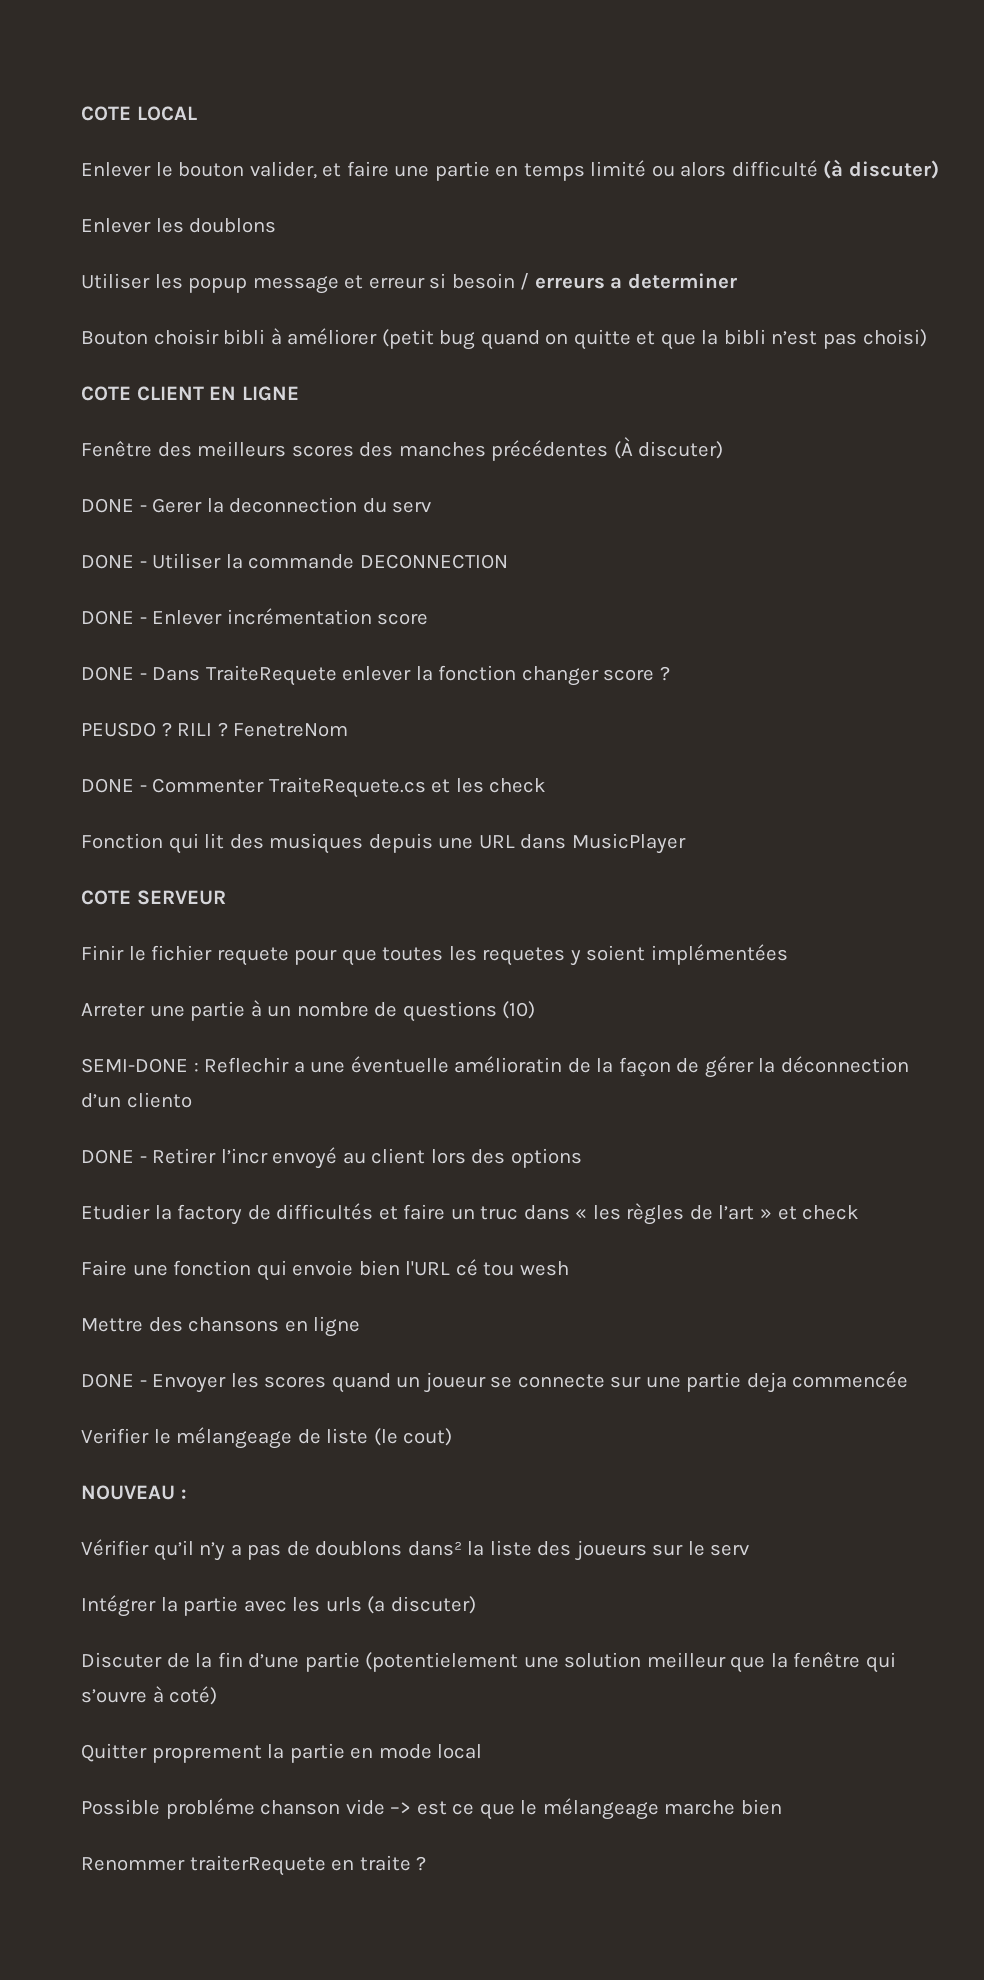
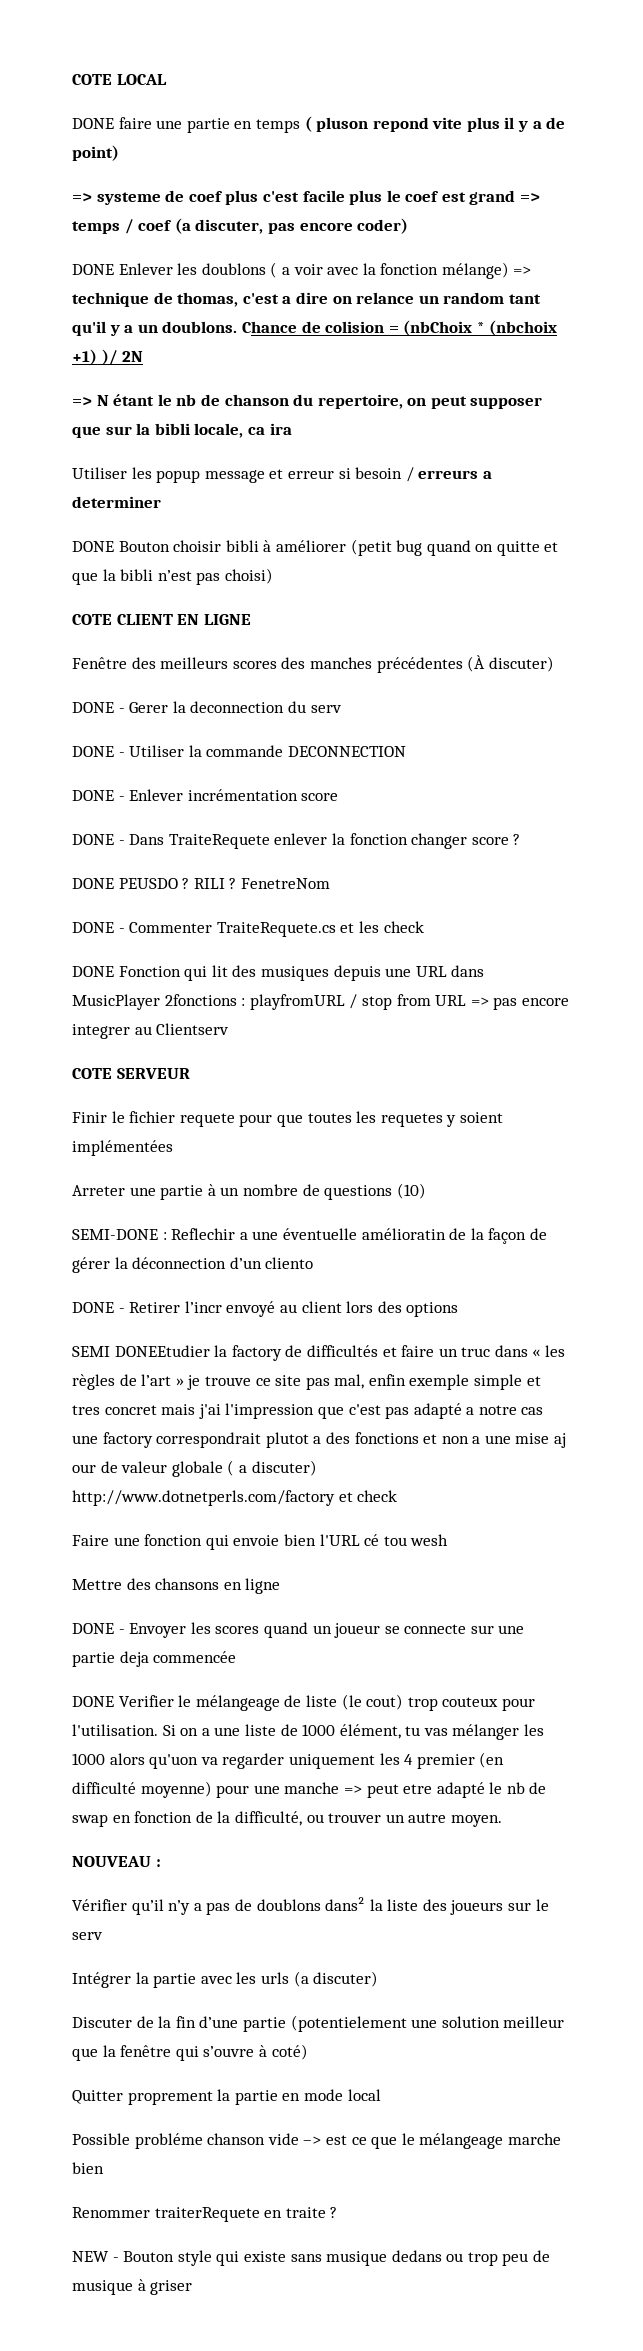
- Enlever le bouton valider, et faire une partie en temps limité ou alors difficulté (à discuter)
- Enlever les doublons
+ DONE faire une partie en temps ( pluson repond vite plus il y a de point)
+ => systeme de coef plus c'est facile plus le coef est grand => temps / coef (a discuter, pas encore coder)
+ DONE Enlever les doublons ( a voir avec la fonction mélange) => technique de thomas, c'est a dire on relance un random tant qu'il y a un doublons. Chance de colision = (nbChoix * (nbchoix +1) )/ 2N
+ => N étant le nb de chanson du repertoire, on peut supposer que sur la bibli locale, ca ira
- Bouton choisir bibli à améliorer (petit bug quand on quitte et que la bibli n’est pas choisi)
+ DONE Bouton choisir bibli à améliorer (petit bug quand on quitte et que la bibli n’est pas choisi)
- PEUSDO ?
+ DONE PEUSDO ?
- Fonction qui lit des musiques depuis une URL dans MusicPlayer
+ DONE Fonction qui lit des musiques depuis une URL dans MusicPlayer 2fonctions : playfromURL / stop from URL => pas encore integrer au Clientserv
- Etudier la factory de difficultés et faire un truc dans « les règles de l’art » et check
+ SEMI DONEEtudier la factory de difficultés et faire un truc dans « les règles de l’art » je trouve ce site pas mal, enfin exemple simple et tres concret mais j'ai l'impression que c'est pas adapté a notre cas une factory correspondrait plutot a des fonctions et non a une mise aj our de valeur globale ( a discuter) http://www.dotnetperls.com/factory et check
- Verifier le mélangeage de liste (le cout)
+ DONE Verifier le mélangeage de liste (le cout) trop couteux pour l'utilisation. Si on a une liste de 1000 élément, tu vas mélanger les 1000 alors qu'uon va regarder uniquement les 4 premier (en difficulté moyenne) pour une manche => peut etre adapté le nb de swap en fonction de la difficulté, ou trouver un autre moyen.
+ NEW - Bouton style qui existe sans musique dedans ou trop peu de musique à griser

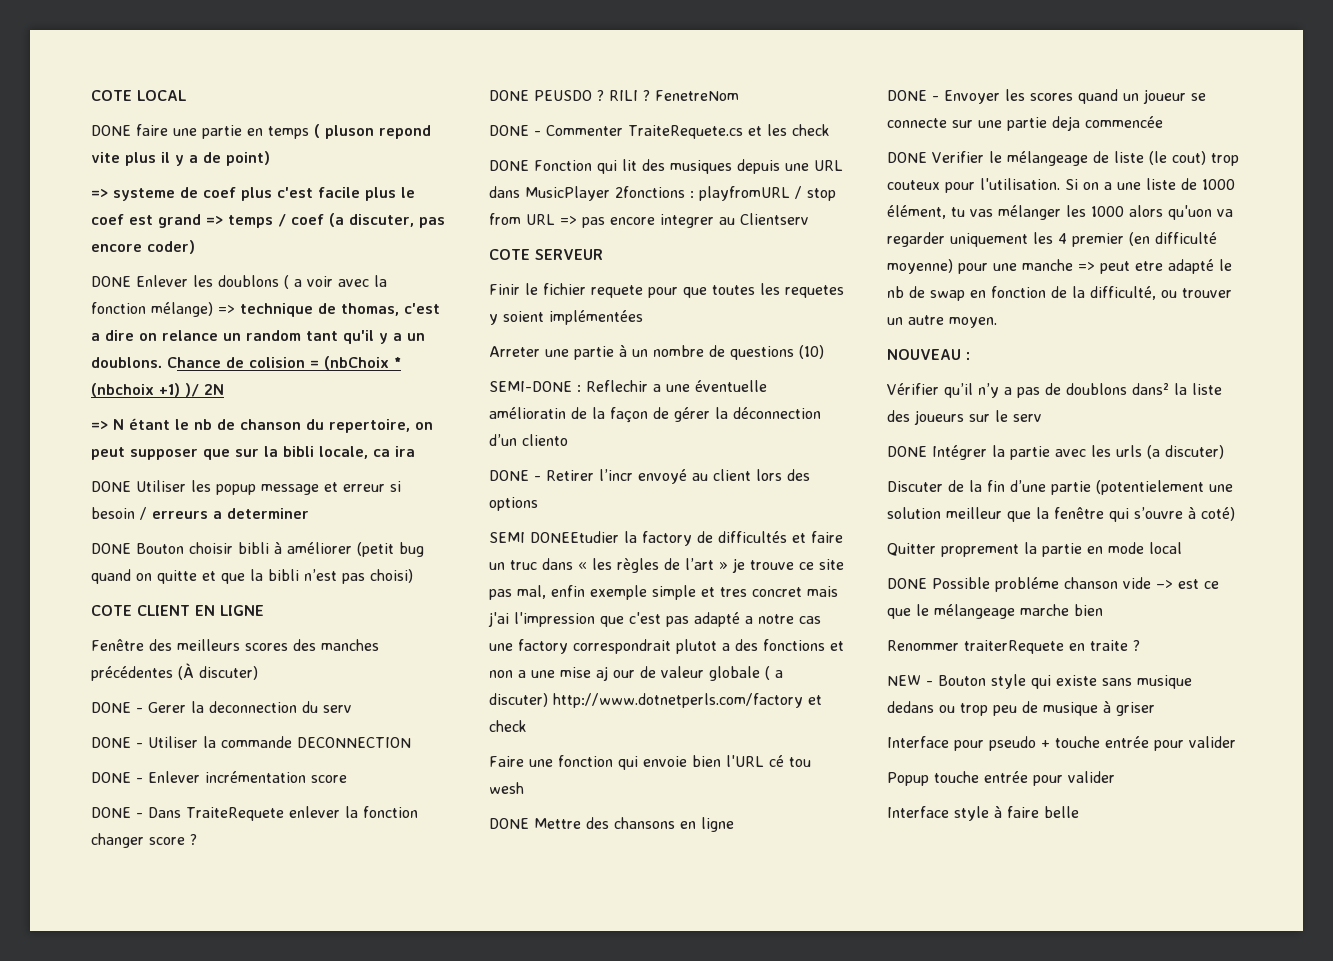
- Utiliser les popup message et erreur si besoin / erreurs a determiner
+ DONE Utiliser les popup message et erreur si besoin / erreurs a determiner
- Mettre des chansons en ligne
+ DONE Mettre des chansons en ligne
- Intégrer la partie avec les urls (a discuter)
+ DONE Intégrer la partie avec les urls (a discuter)
- Possible probléme chanson vide –> est ce que le mélangeage marche bien
+ DONE Possible probléme chanson vide –> est ce que le mélangeage marche bien
+ Interface pour pseudo + touche entrée pour valider
+ Popup touche entrée pour valider
+ Interface style à faire belle

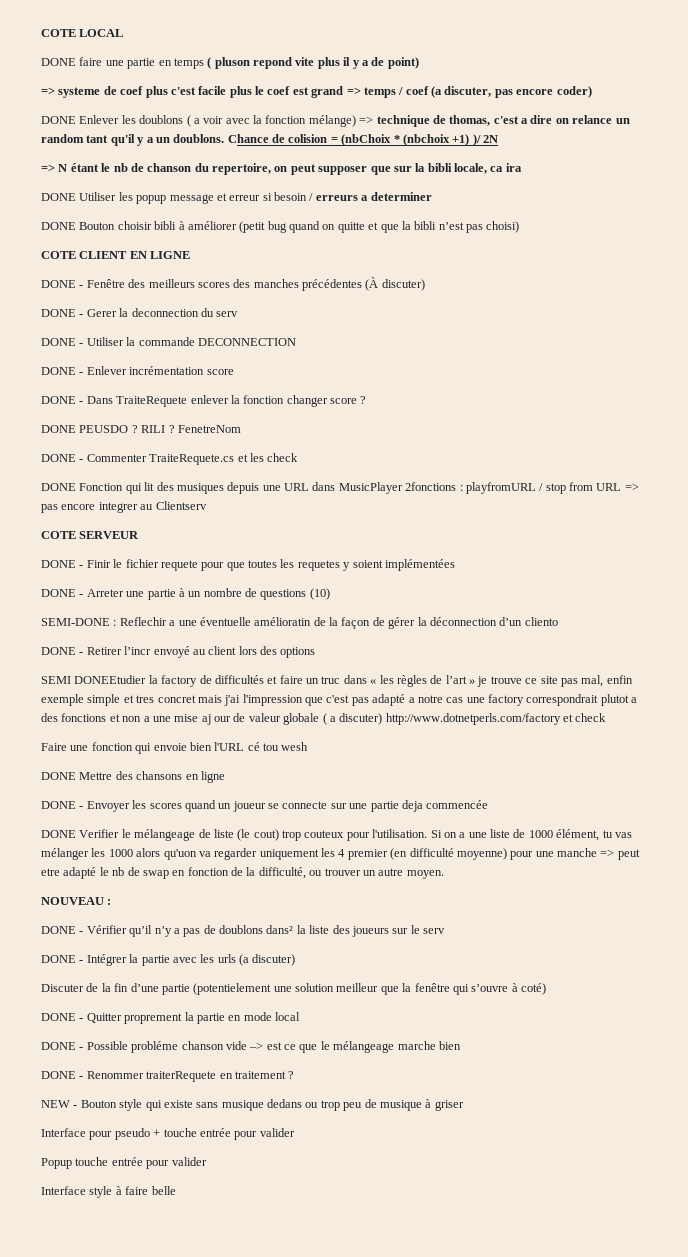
- Fenêtre des meilleurs scores des manches précédentes (À discuter)
+ DONE - Fenêtre des meilleurs scores des manches précédentes (À discuter)
- Finir le fichier requete pour que toutes les requetes y soient implémentées
+ DONE - Finir le fichier requete pour que toutes les requetes y soient implémentées
- Arreter une partie à un nombre de questions (10)
+ DONE - Arreter une partie à un nombre de questions (10)
- Vérifier qu’il n’y a pas de doublons dans² la liste des joueurs sur le serv
+ DONE - Vérifier qu’il n’y a pas de doublons dans² la liste des joueurs sur le serv
- DONE Intégrer la partie avec les urls (a discuter)
+ DONE - Intégrer la partie avec les urls (a discuter)
- Quitter proprement la partie en mode local
+ DONE - Quitter proprement la partie en mode local
- DONE Possible probléme chanson vide –> est ce que le mélangeage marche bien
+ DONE - Possible probléme chanson vide –> est ce que le mélangeage marche bien
- Renommer traiterRequete en traite ?
+ DONE - Renommer traiterRequete en traitement ?

